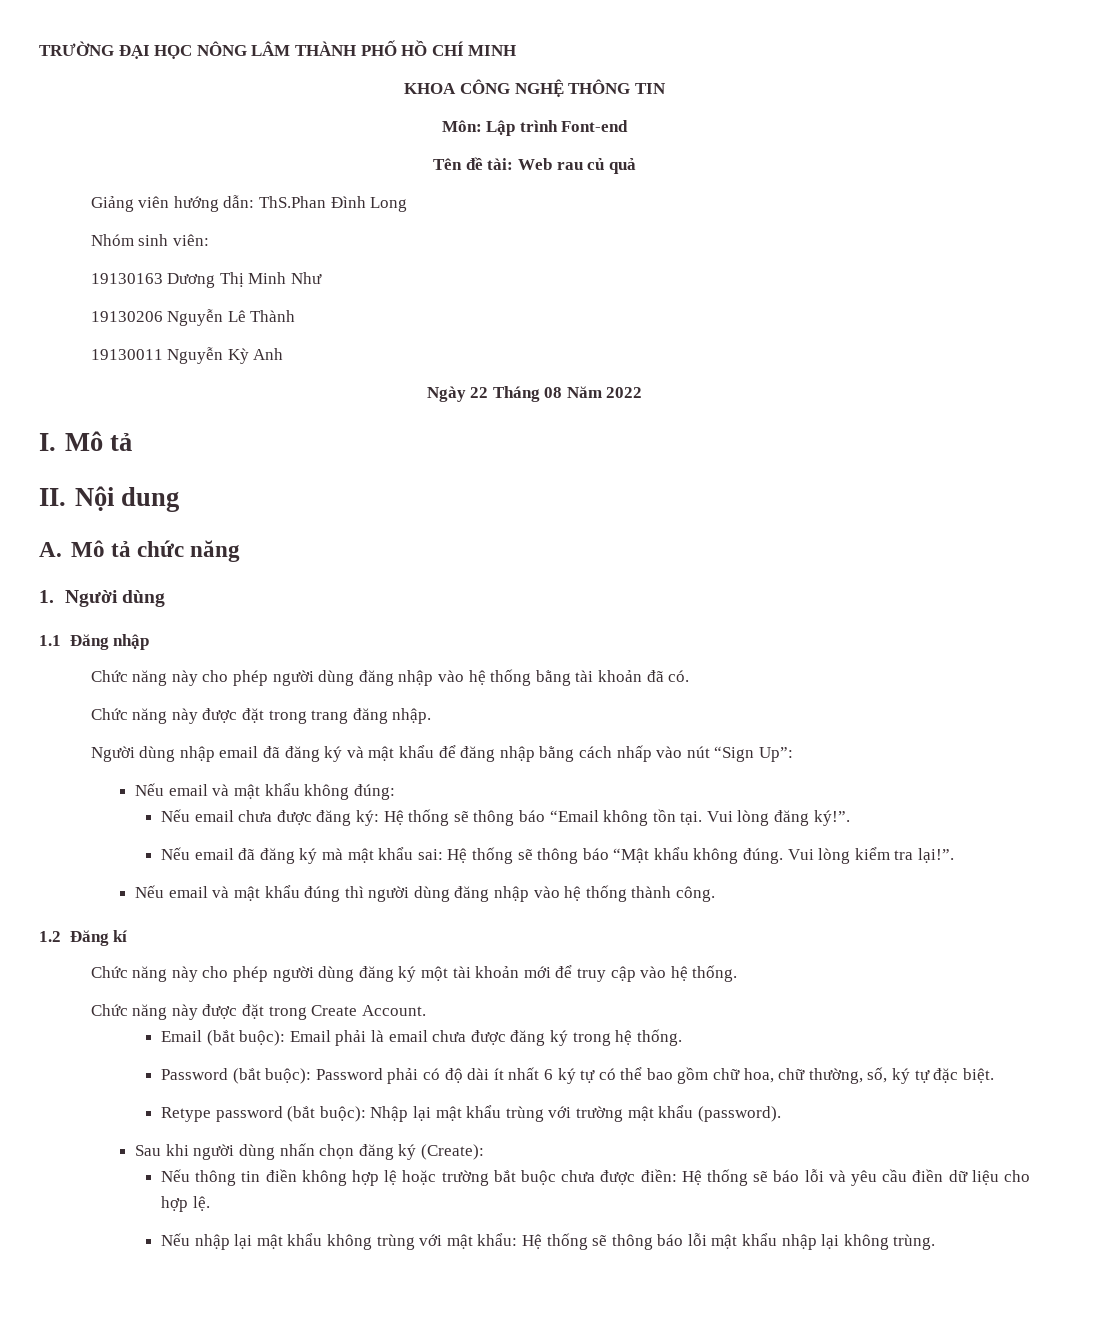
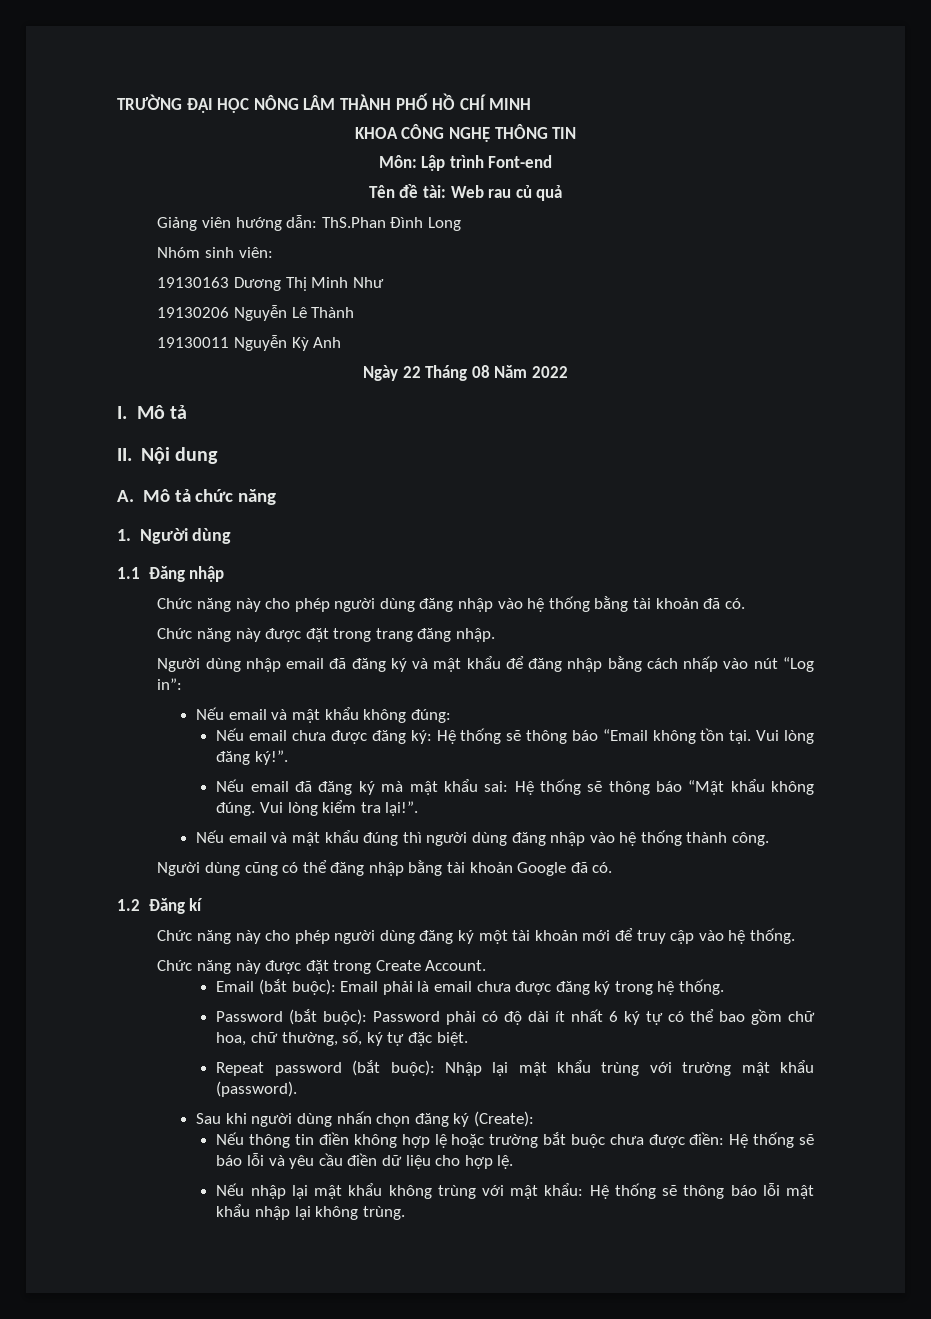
- Người dùng nhập email đã đăng ký và mật khẩu để đăng nhập bằng cách nhấp vào nút “Sign Up”:
+ Người dùng nhập email đã đăng ký và mật khẩu để đăng nhập bằng cách nhấp vào nút “Log in”:
+ Người dùng cũng có thể đăng nhập bằng tài khoản Google đã có.
- Retype password (bắt buộc): Nhập lại mật khẩu trùng với trường mật khẩu (password).
+ Repeat password (bắt buộc): Nhập lại mật khẩu trùng với trường mật khẩu (password).

